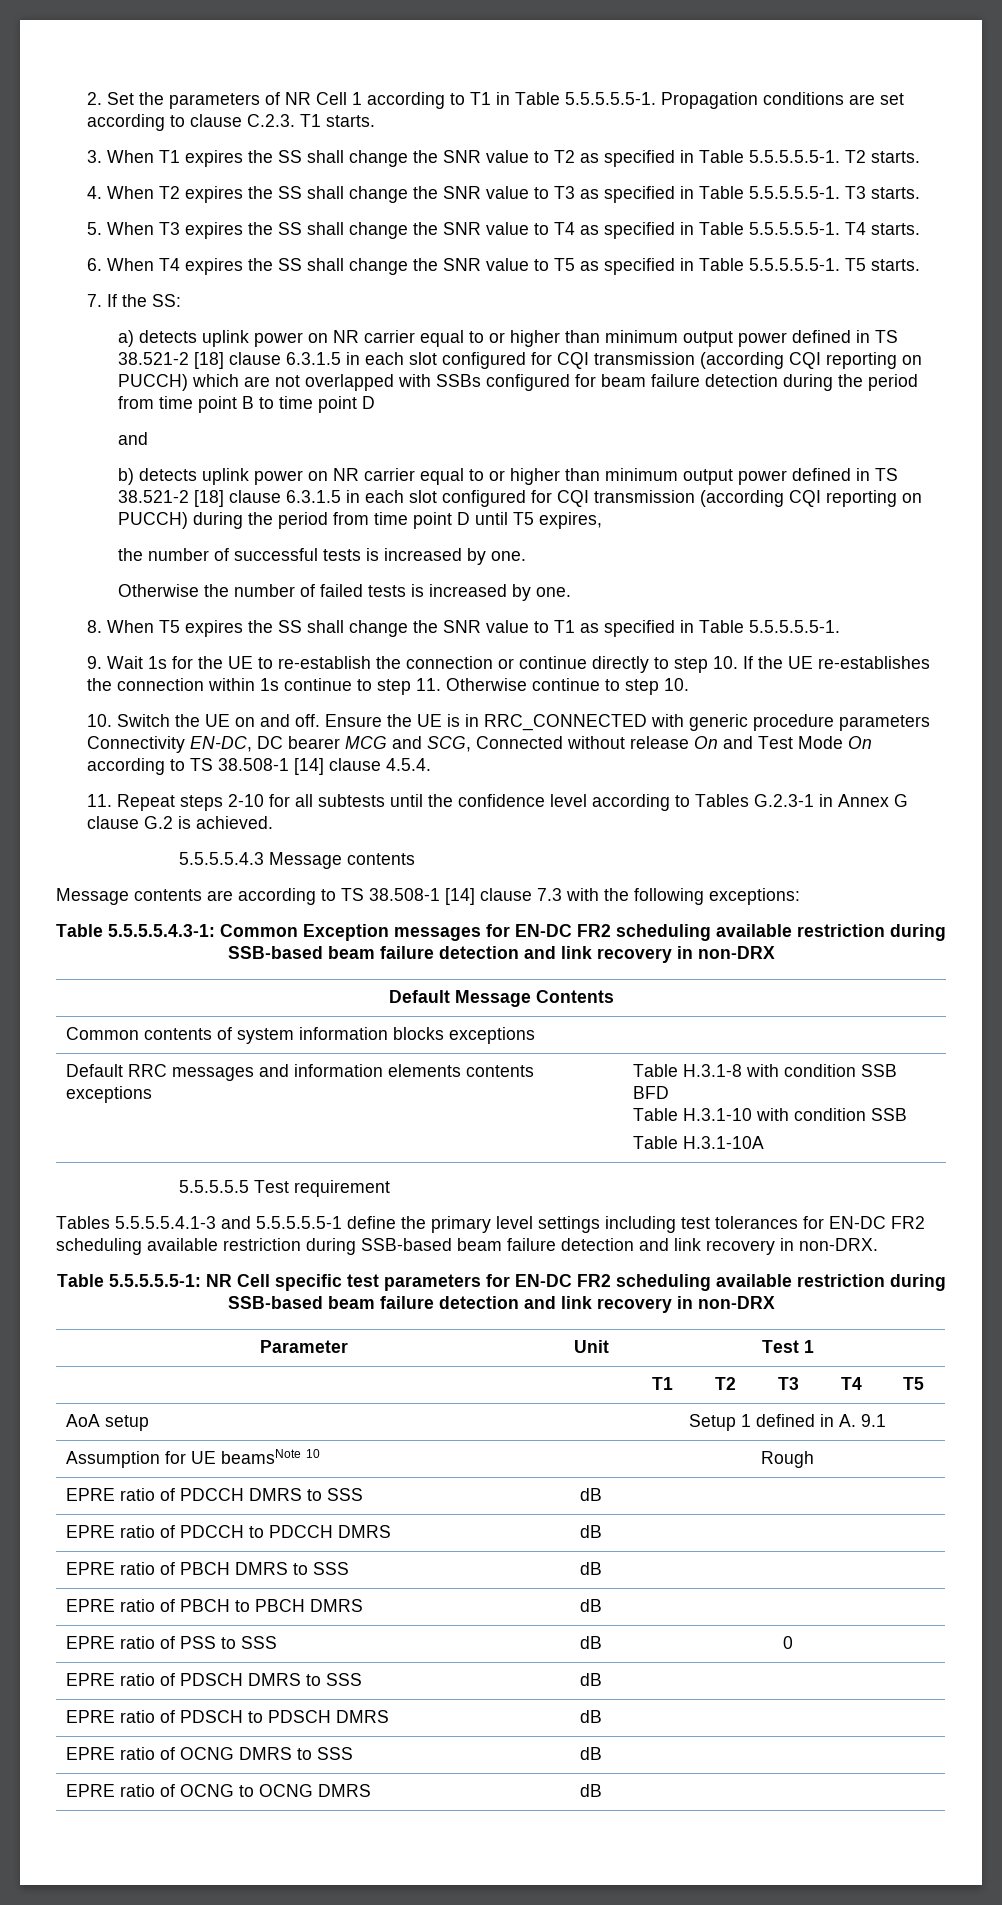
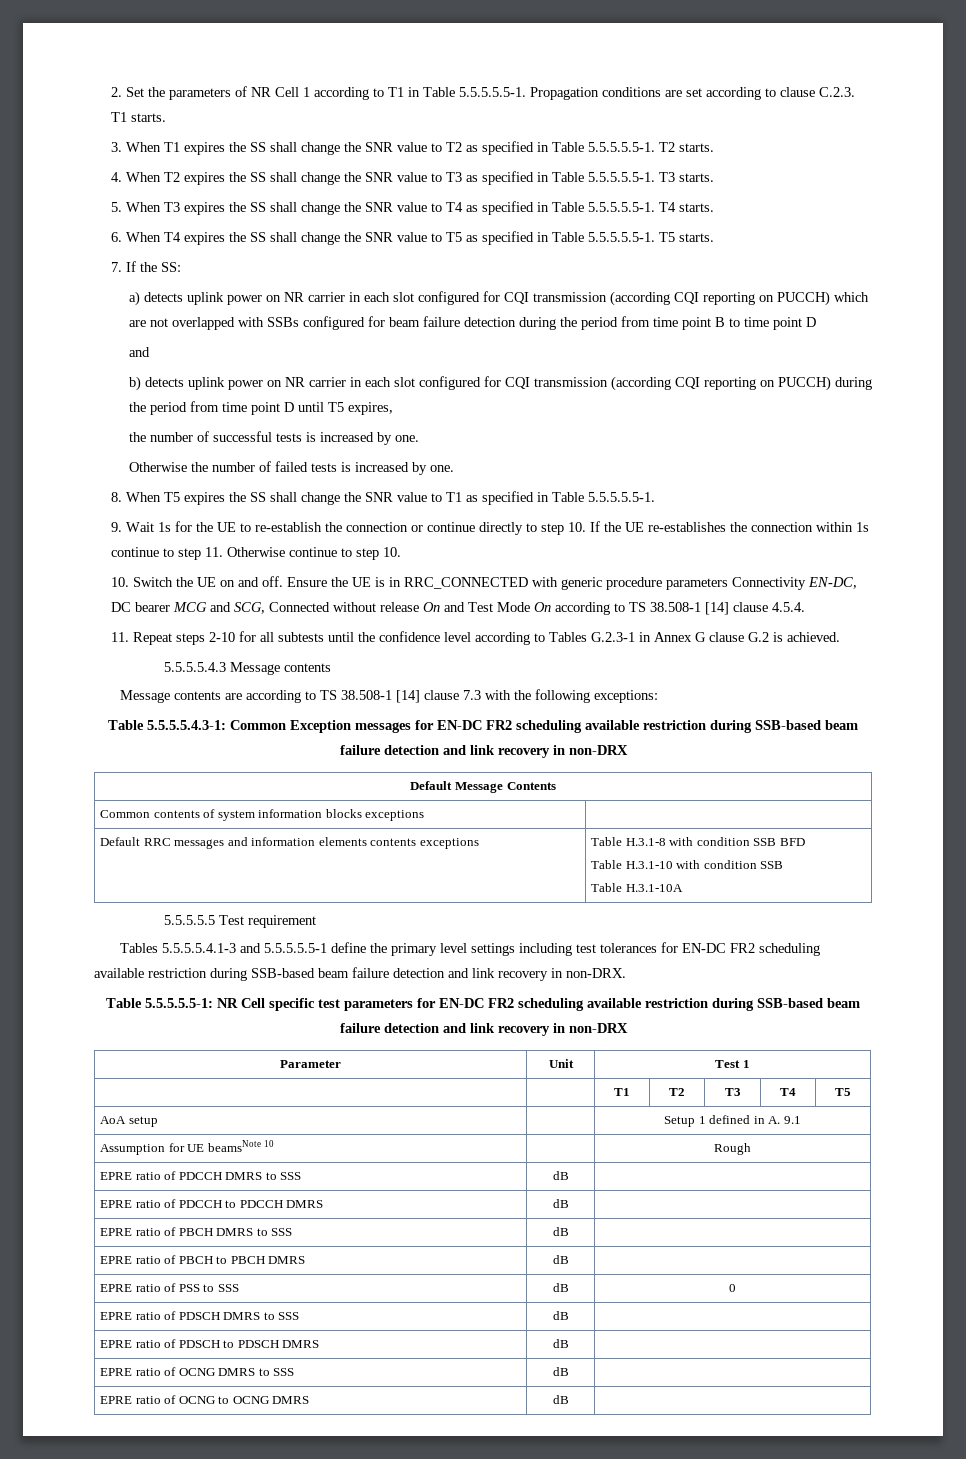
- a) detects uplink power on NR carrier equal to or higher than minimum output power defined in TS 38.521-2 [18] clause 6.3.1.5 in each slot configured for CQI transmission (according CQI reporting on PUCCH) which are not overlapped with SSBs configured for beam failure detection during the period from time point B to time point D
+ a) detects uplink power on NR carrier in each slot configured for CQI transmission (according CQI reporting on PUCCH) which are not overlapped with SSBs configured for beam failure detection during the period from time point B to time point D
- b) detects uplink power on NR carrier equal to or higher than minimum output power defined in TS 38.521-2 [18] clause 6.3.1.5 in each slot configured for CQI transmission (according CQI reporting on PUCCH) during the period from time point D until T5 expires,
+ b) detects uplink power on NR carrier in each slot configured for CQI transmission (according CQI reporting on PUCCH) during the period from time point D until T5 expires,

